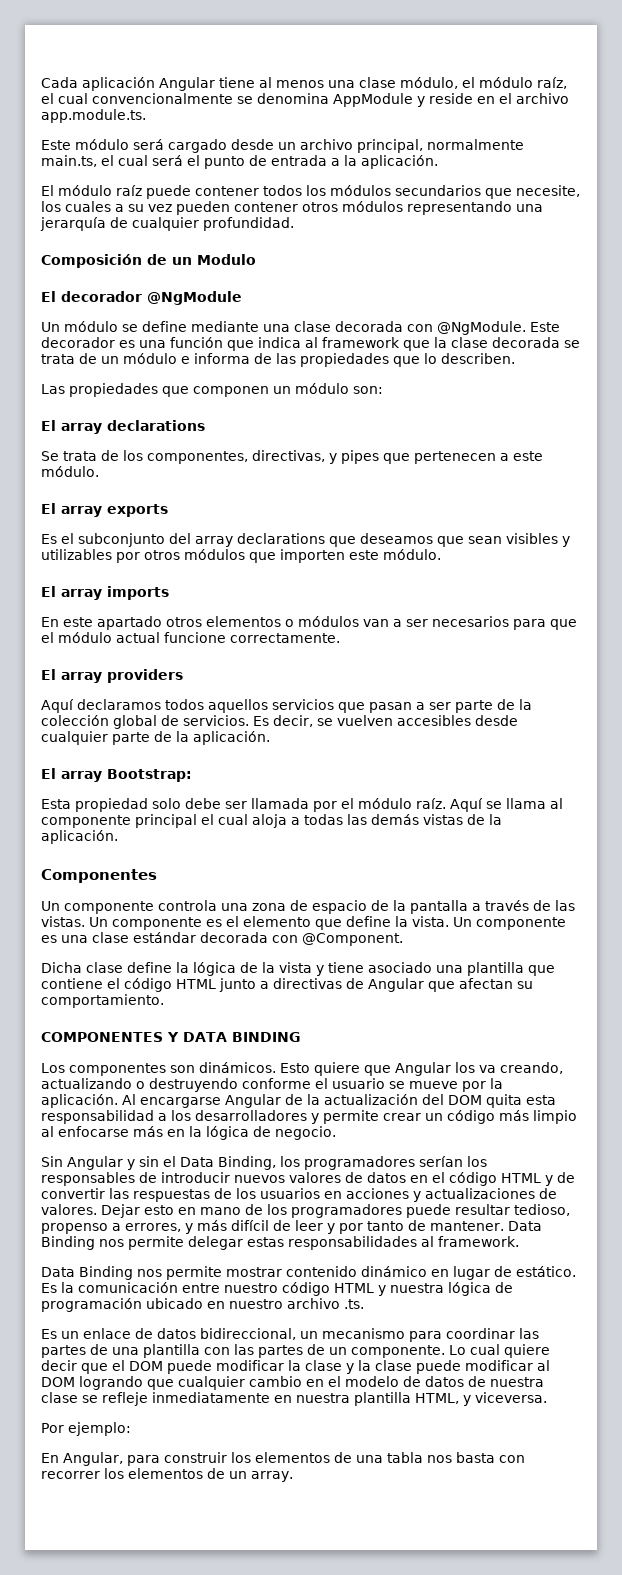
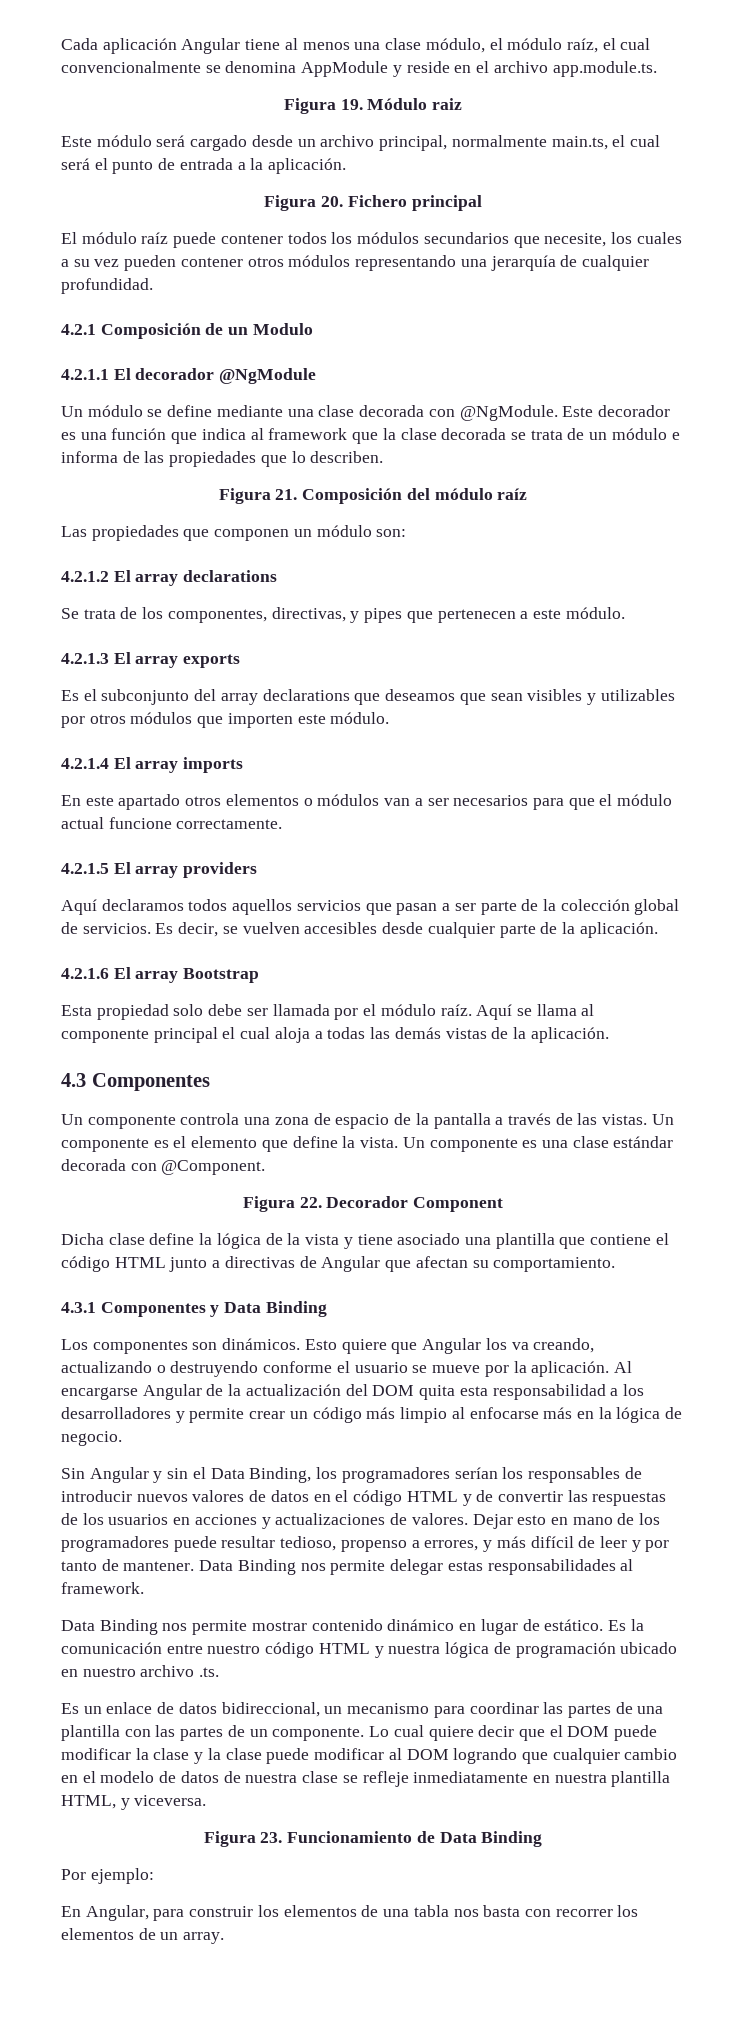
+ Figura 19. Módulo raiz
+ Figura 20. Fichero principal
- Composición de un Modulo
+ 4.2.1 Composición de un Modulo
- El decorador @NgModule
+ 4.2.1.1 El decorador @NgModule
+ Figura 21. Composición del módulo raíz
- El array declarations
+ 4.2.1.2 El array declarations
- El array exports
+ 4.2.1.3 El array exports
- El array imports
+ 4.2.1.4 El array imports
- El array providers
+ 4.2.1.5 El array providers
- El array Bootstrap:
+ 4.2.1.6 El array Bootstrap
- Componentes
+ 4.3 Componentes
+ Figura 22. Decorador Component
- COMPONENTES Y DATA BINDING
+ 4.3.1 Componentes y Data Binding
+ Figura 23. Funcionamiento de Data Binding

